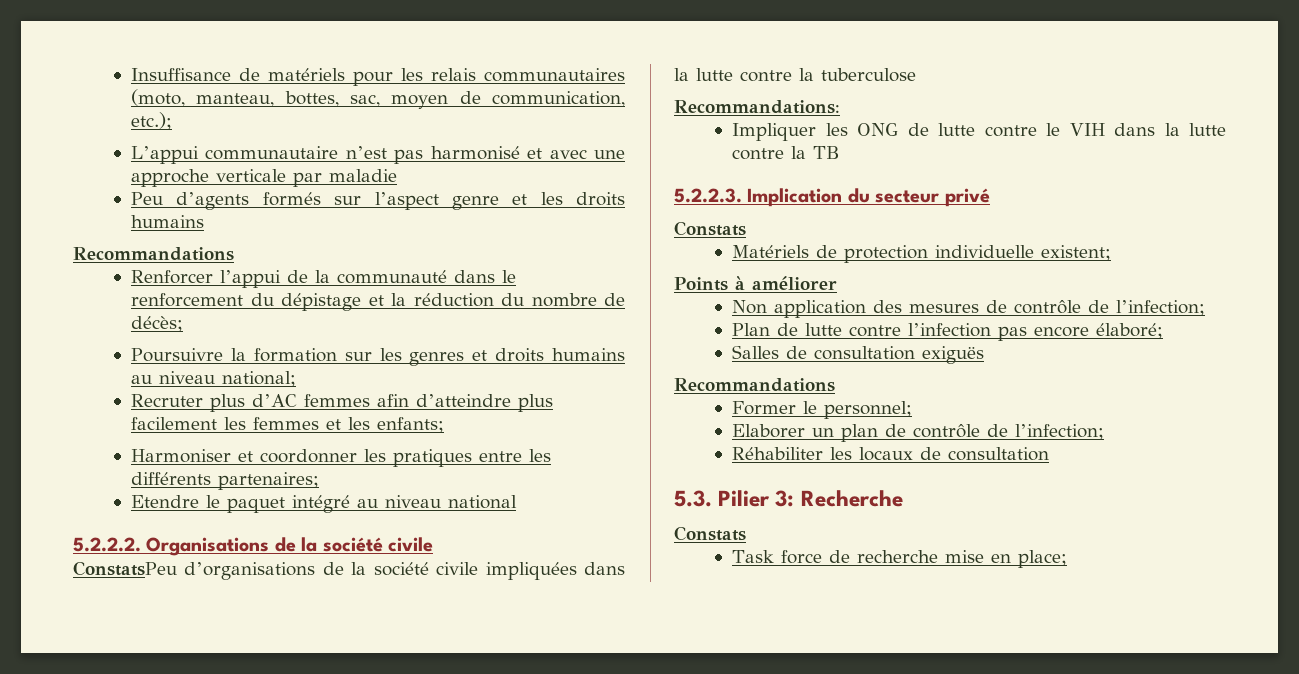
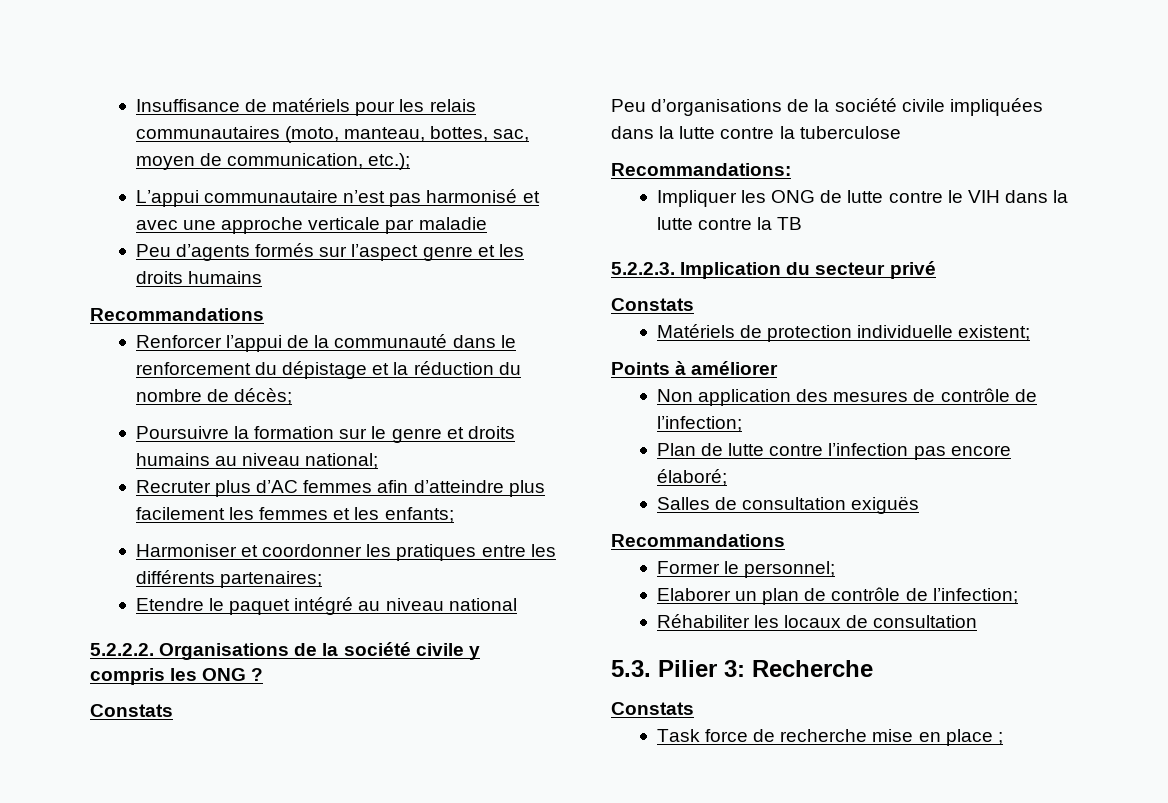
- Poursuivre la formation sur les genres et droits humains au niveau national;
+ Poursuivre la formation sur le genre et droits humains au niveau national;
- 5.2.2.2. Organisations de la société civile
- ConstatsPeu d’organisations de la société civile impliquées dans la lutte contre la tuberculose
+ 5.2.2.2. Organisations de la société civile y compris les ONG ?
+ Constats
+ Peu d’organisations de la société civile impliquées dans la lutte contre la tuberculose
- Task force de recherche mise en place;
+ Task force de recherche mise en place ;

